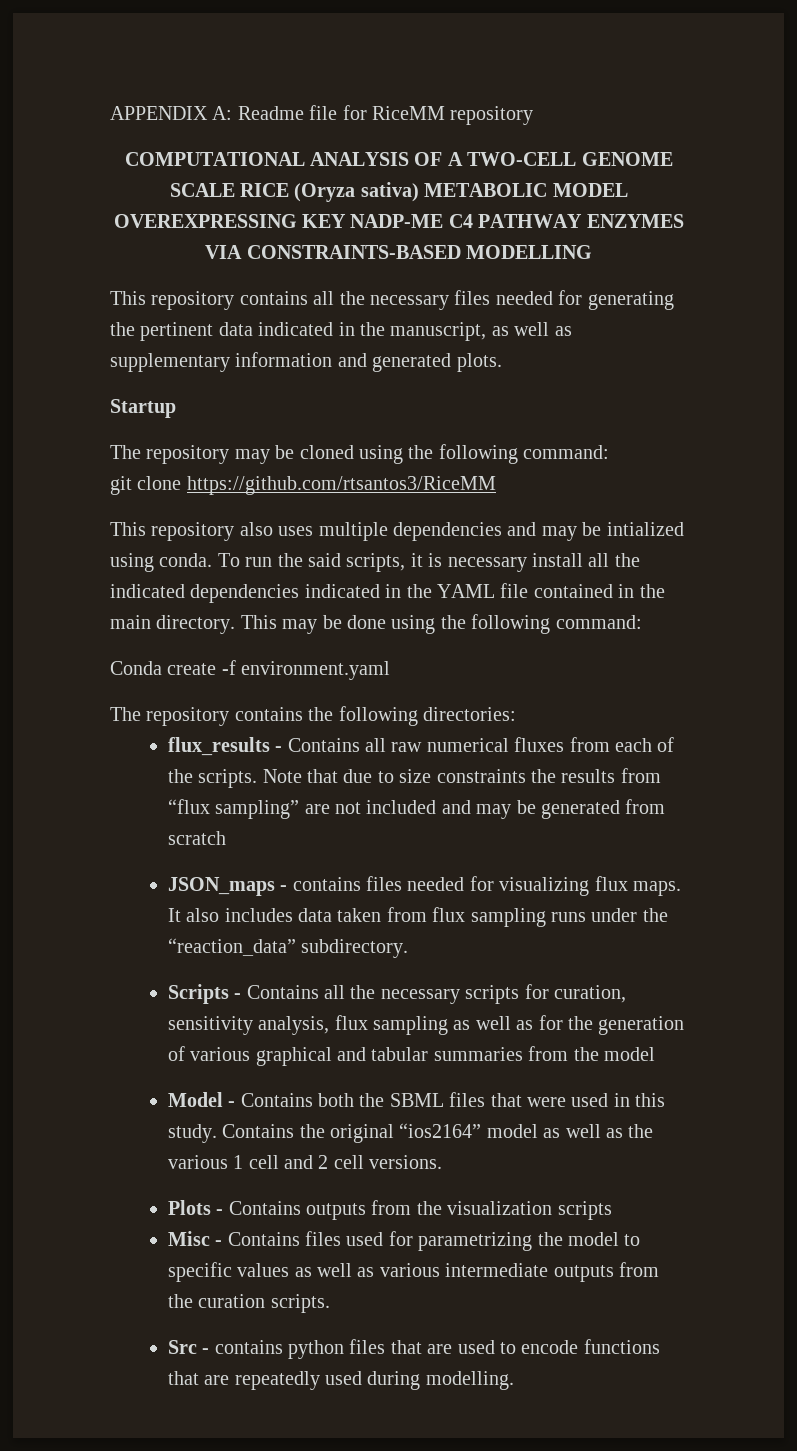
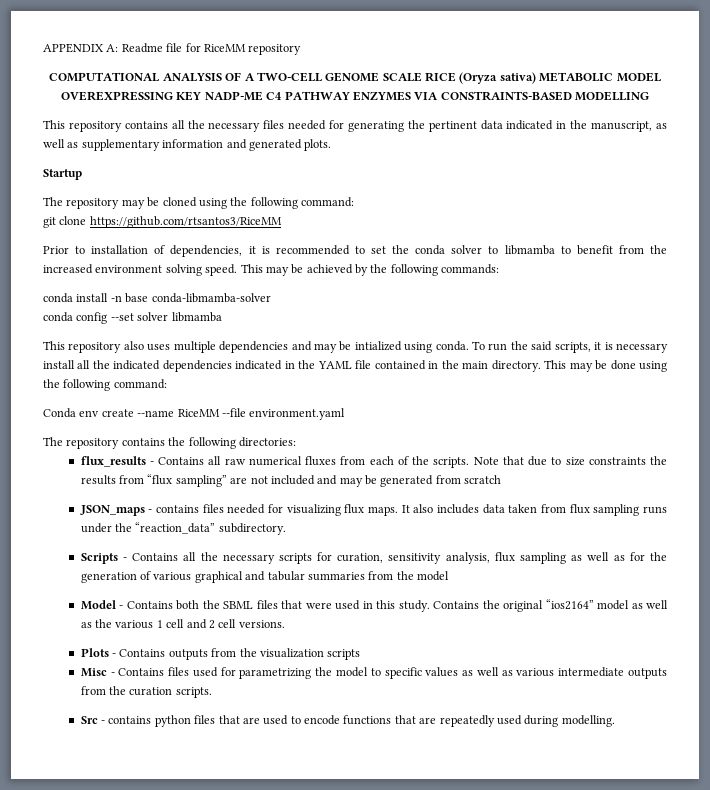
+ Prior to installation of dependencies, it is recommended to set the conda solver to libmamba to benefit from the increased environment solving speed. This may be achieved by the following commands:
+ conda install -n base conda-libmamba-solver
+ conda config --set solver libmamba
- Conda create -f environment.yaml
+ Conda env create --name RiceMM --file environment.yaml

